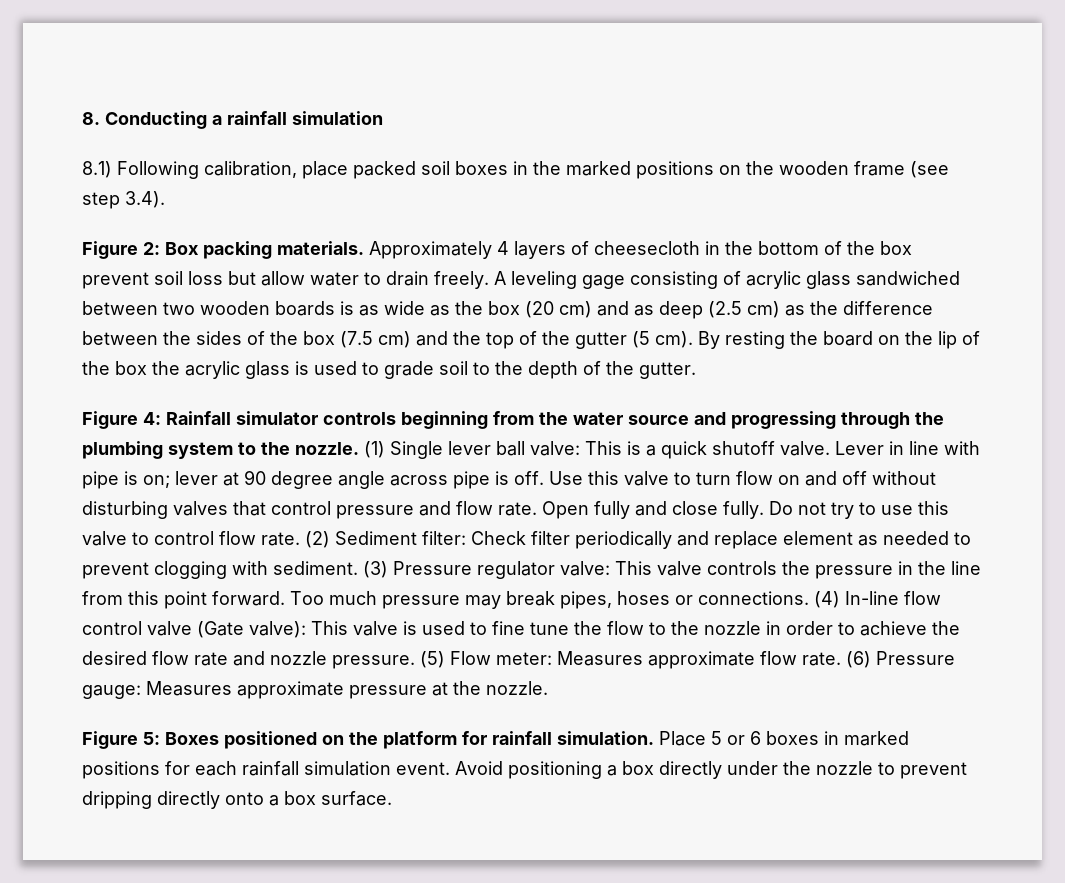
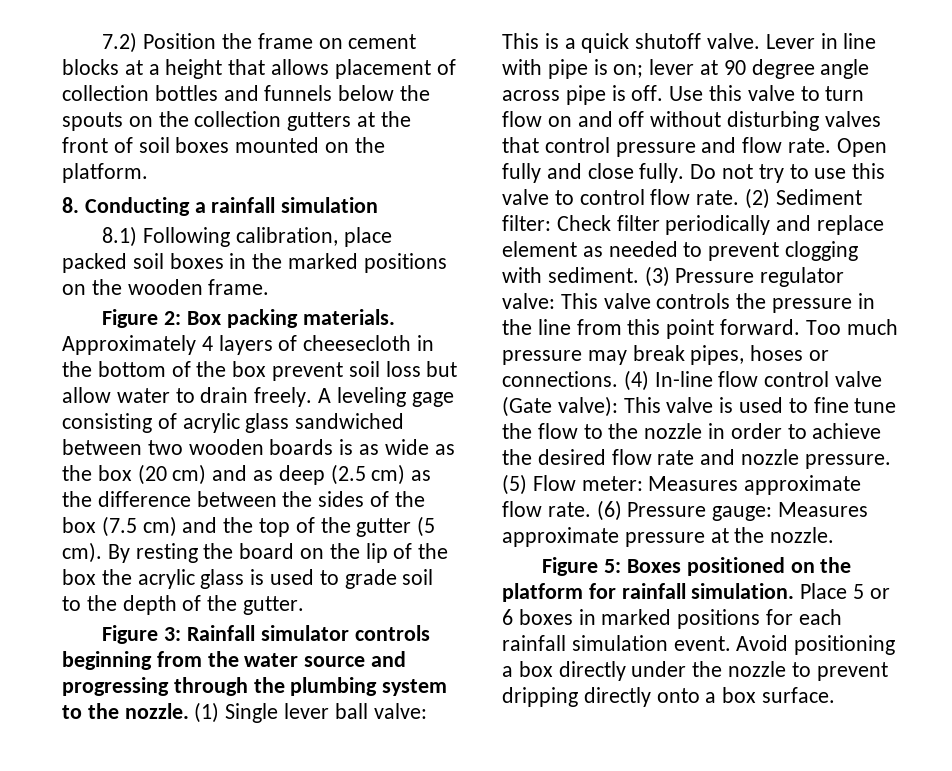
+ 7.2) Position the frame on cement blocks at a height that allows placement of collection bottles and funnels below the spouts on the collection gutters at the front of soil boxes mounted on the platform.
- 8.1) Following calibration, place packed soil boxes in the marked positions on the wooden frame (see step 3.4).
+ 8.1) Following calibration, place packed soil boxes in the marked positions on the wooden frame.
- Figure 4: Rainfall simulator controls beginning from the water source and progressing through the plumbing system to the nozzle.
+ Figure 3: Rainfall simulator controls beginning from the water source and progressing through the plumbing system to the nozzle.

